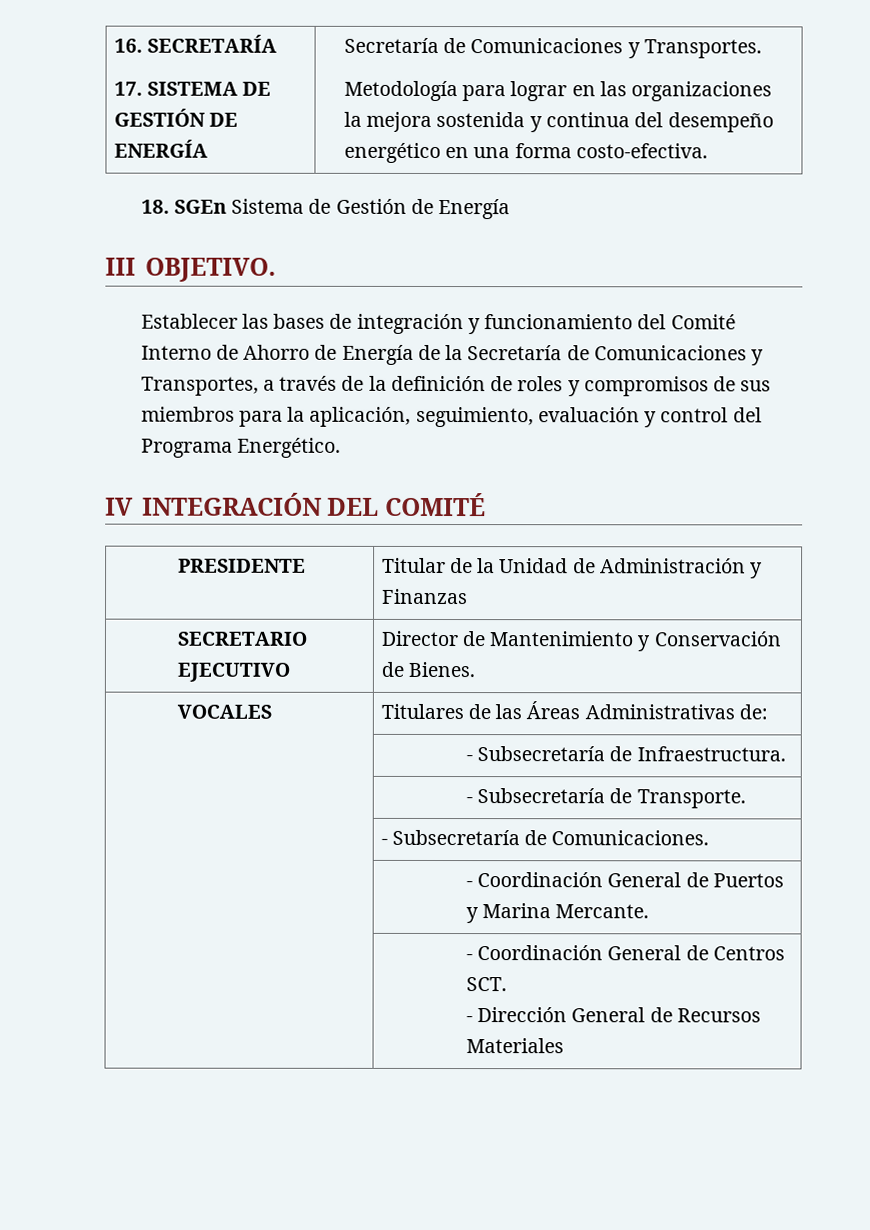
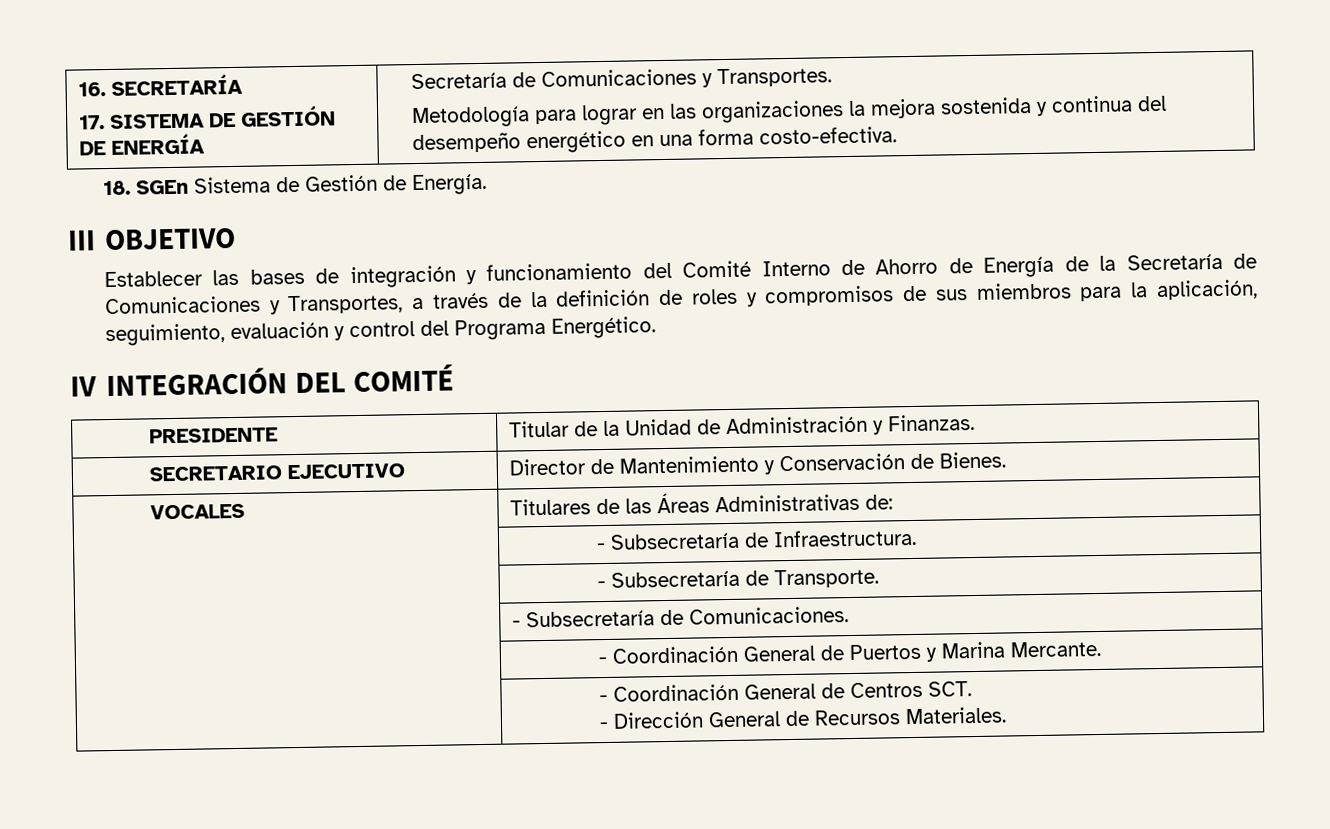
- 18. SGEn Sistema de Gestión de Energía
+ 18. SGEn Sistema de Gestión de Energía.
- III OBJETIVO.
+ III OBJETIVO
- PRESIDENTE | Titular de la Unidad de Administración y Finanzas
+ PRESIDENTE | Titular de la Unidad de Administración y Finanzas.
  | - Coordinación General de Centros SCT.
- - Dirección General de Recursos Materiales
+ - Dirección General de Recursos Materiales.

